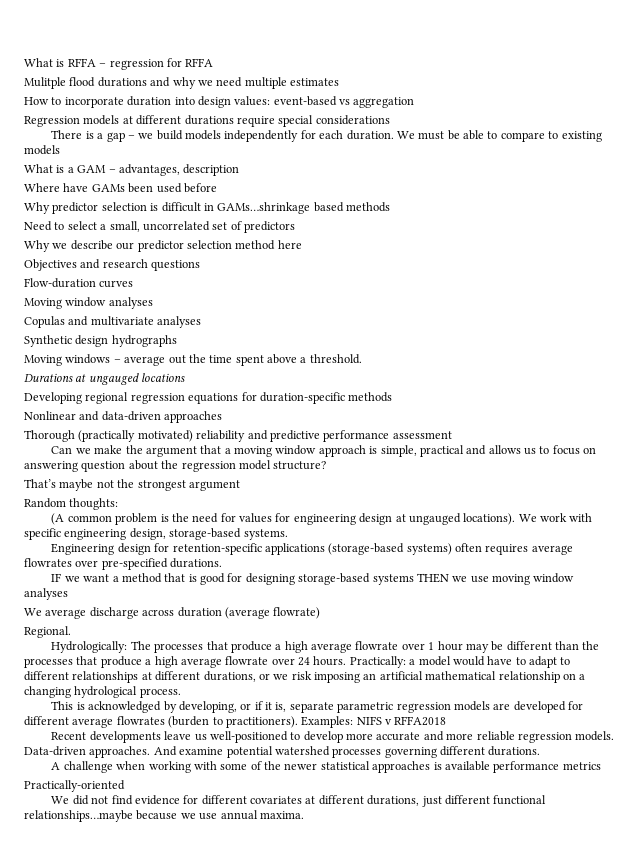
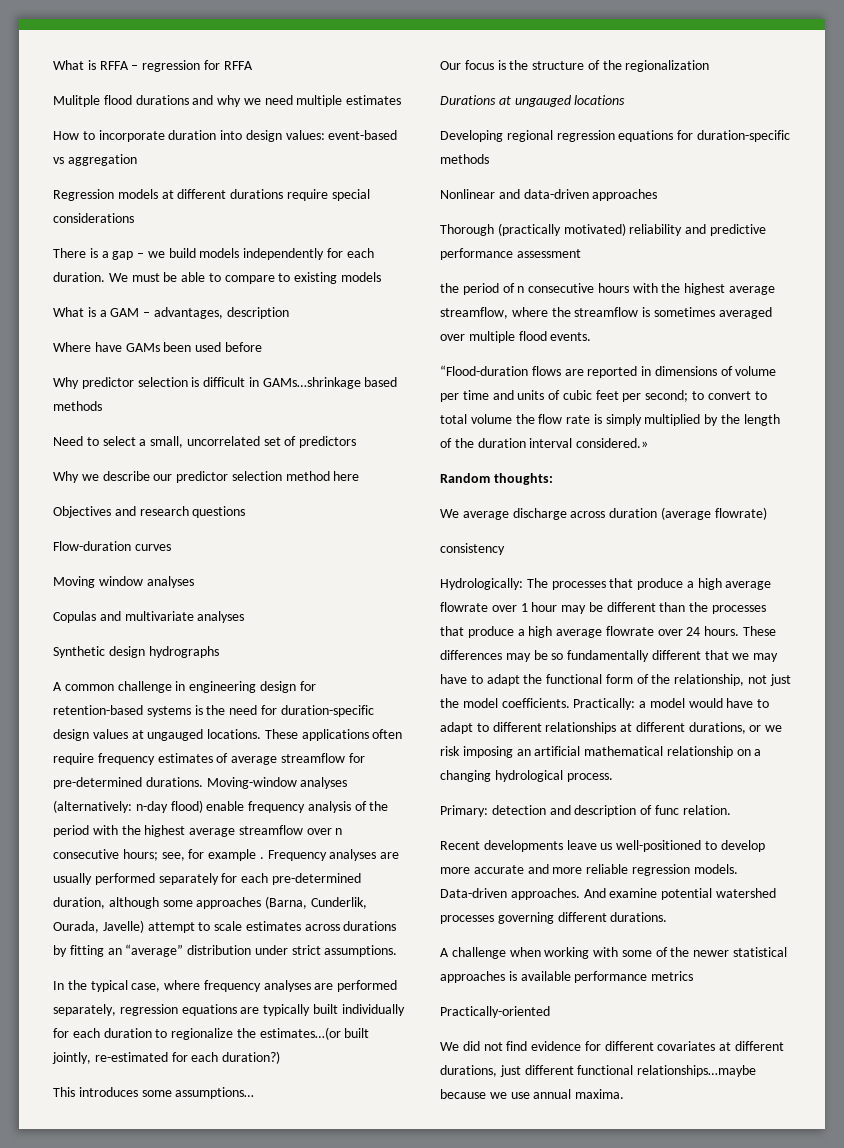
- Moving windows – average out the time spent above a threshold.
+ A common challenge in engineering design for retention-based systems is the need for duration-specific design values at ungauged locations. These applications often require frequency estimates of average streamflow for pre-determined durations. Moving-window analyses (alternatively: n-day flood) enable frequency analysis of the period with the highest average streamflow over n consecutive hours; see, for example . Frequency analyses are usually performed separately for each pre-determined duration, although some approaches (Barna, Cunderlik, Ourada, Javelle) attempt to scale estimates across durations by fitting an “average” distribution under strict assumptions.
+ In the typical case, where frequency analyses are performed separately, regression equations are typically built individually for each duration to regionalize the estimates…(or built jointly, re-estimated for each duration?)
+ This introduces some assumptions…
+ Our focus is the structure of the regionalization
- Can we make the argument that a moving window approach is simple, practical and allows us to focus on answering question about the regression model structure?
- That’s maybe not the strongest argument
+ the period of n consecutive hours with the highest average streamflow, where the streamflow is sometimes averaged over multiple flood events.
+ “Flood-duration flows are reported in dimensions of volume per time and units of cubic feet per second; to convert to total volume the flow rate is simply multiplied by the length of the duration interval considered.»
  Random thoughts:
- (A common problem is the need for values for engineering design at ungauged locations). We work with specific engineering design, storage-based systems.
- Engineering design for retention-specific applications (storage-based systems) often requires average flowrates over pre-specified durations.
- IF we want a method that is good for designing storage-based systems THEN we use moving window analyses
- Regional.
+ consistency
+ These differences may be so fundamentally different that we may have to adapt the functional form of the relationship, not just the model coefficients.
- This is acknowledged by developing, or if it is, separate parametric regression models are developed for different average flowrates (burden to practitioners). Examples: NIFS v RFFA2018
+ Primary: detection and description of func relation.

